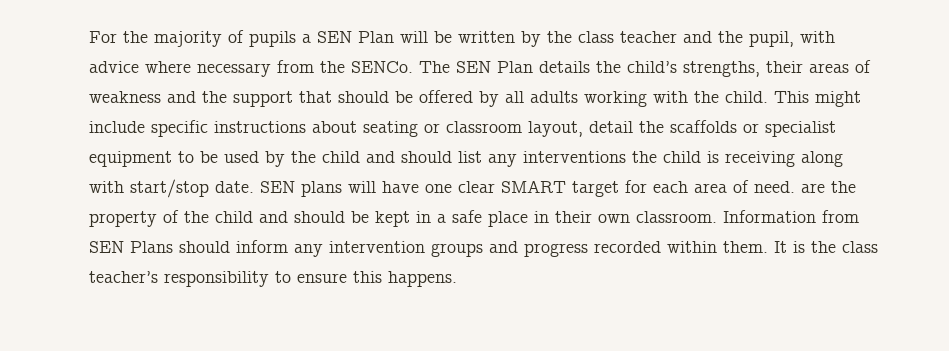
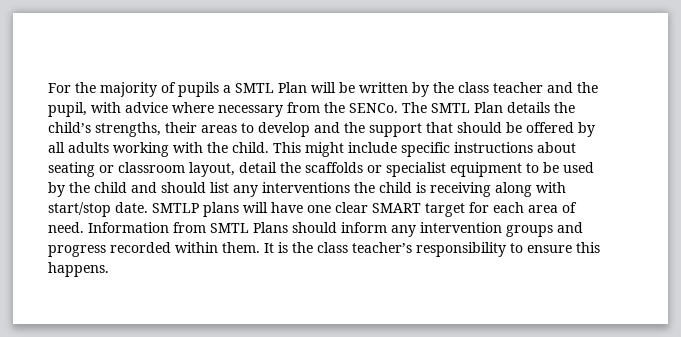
- For the majority of pupils a SEN Plan will be written by the class teacher and the pupil, with advice where necessary from the SENCo.
+ For the majority of pupils a SMTL Plan will be written by the class teacher and the pupil, with advice where necessary from the SENCo.
- The SEN Plan details the child’s strengths, their areas of weakness and the support that should be offered by all adults working with the child.
+ The SMTL Plan details the child’s strengths, their areas to develop and the support that should be offered by all adults working with the child.
- SEN plans will have one clear SMART target for each area of need. are the property of the child and should be kept in a safe place in their own classroom.
+ SMTLP plans will have one clear SMART target for each area of need.
- Information from SEN Plans should inform any intervention groups and progress recorded within them.
+ Information from SMTL Plans should inform any intervention groups and progress recorded within them.

